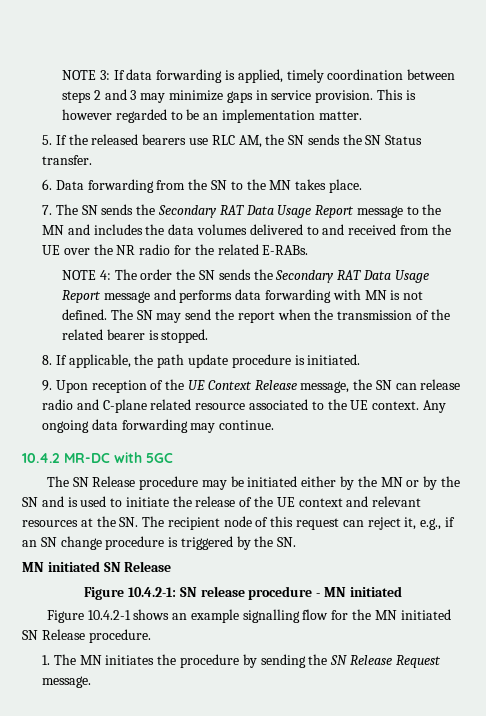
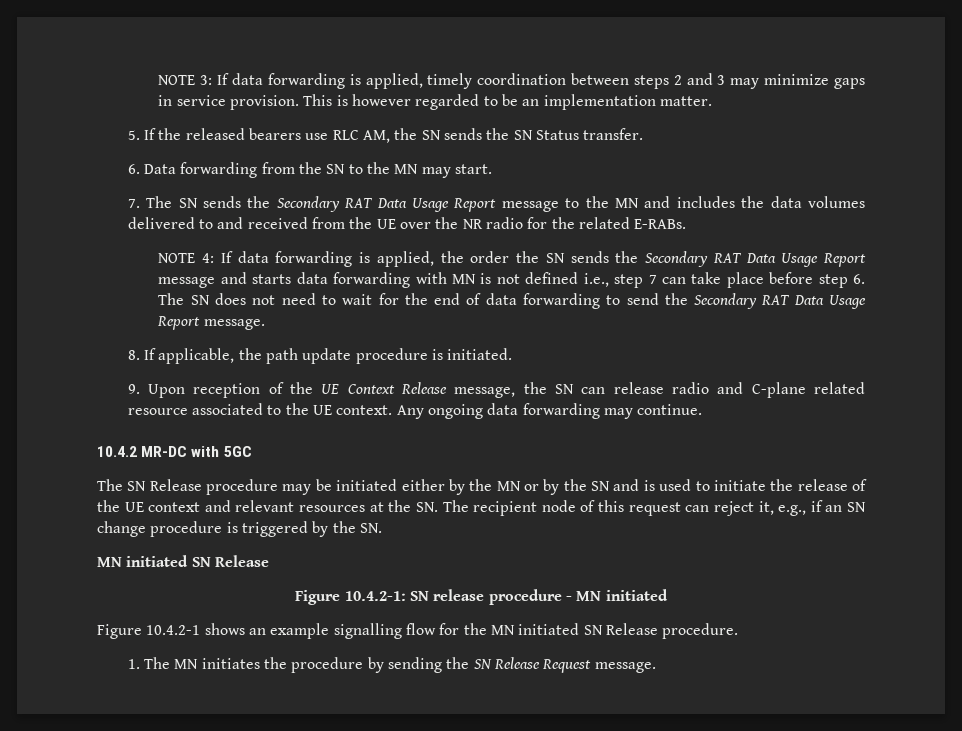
- 6. Data forwarding from the SN to the MN takes place.
+ 6. Data forwarding from the SN to the MN may start.
- NOTE 4: The order the SN sends the Secondary RAT Data Usage Report message and performs data forwarding with MN is not defined. The SN may send the report when the transmission of the related bearer is stopped.
+ NOTE 4: If data forwarding is applied, the order the SN sends the Secondary RAT Data Usage Report message and starts data forwarding with MN is not defined i.e., step 7 can take place before step 6. The SN does not need to wait for the end of data forwarding to send the Secondary RAT Data Usage Report message.

